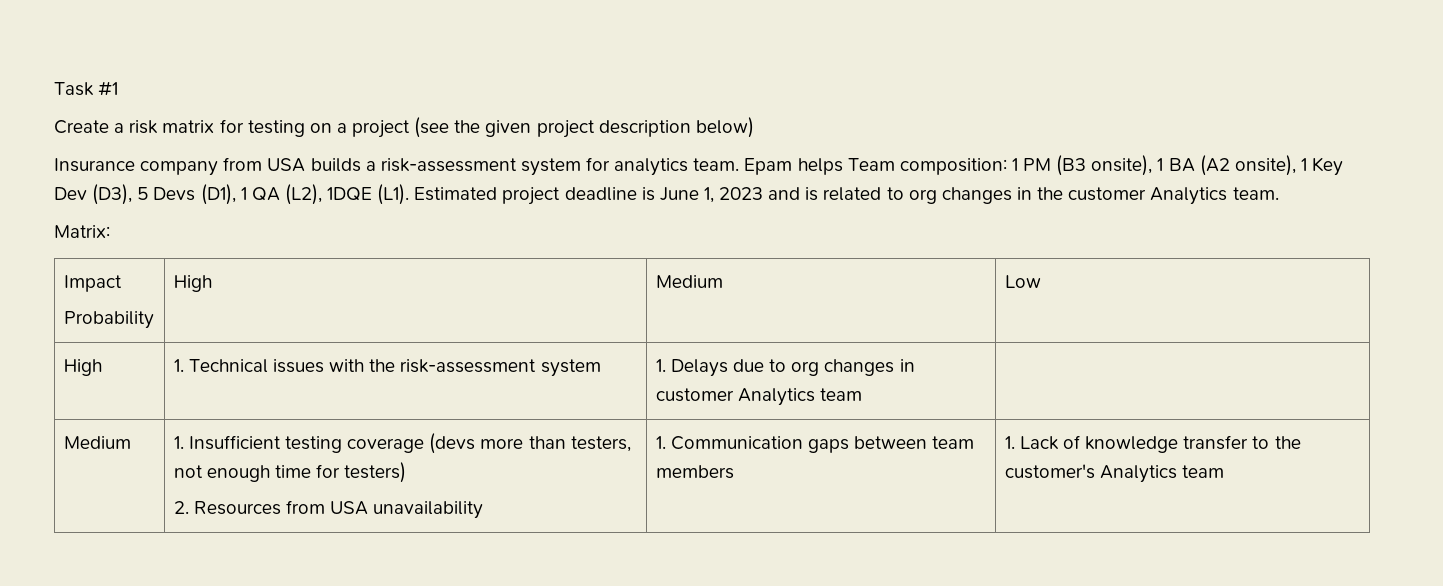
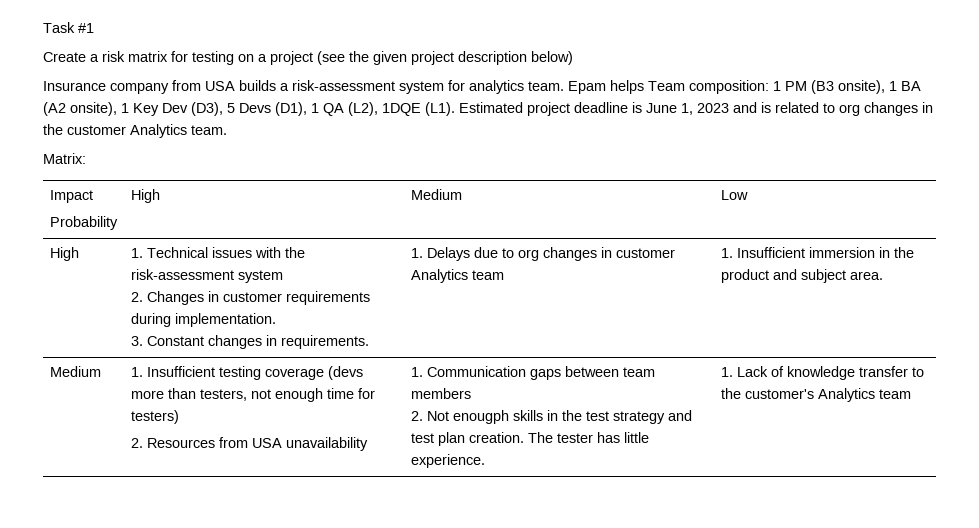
- High | 1. Technical issues with the risk-assessment system | 1. Delays due to org changes in customer Analytics team |
+ High | 1. Technical issues with the risk-assessment system
+ 2. Changes in customer requirements during implementation.
+ 3. Constant changes in requirements. | 1. Delays due to org changes in customer Analytics team | 1. Insufficient immersion in the product and subject area.
+ 2. Not enougph skills in the test strategy and test plan creation. The tester has little experience.

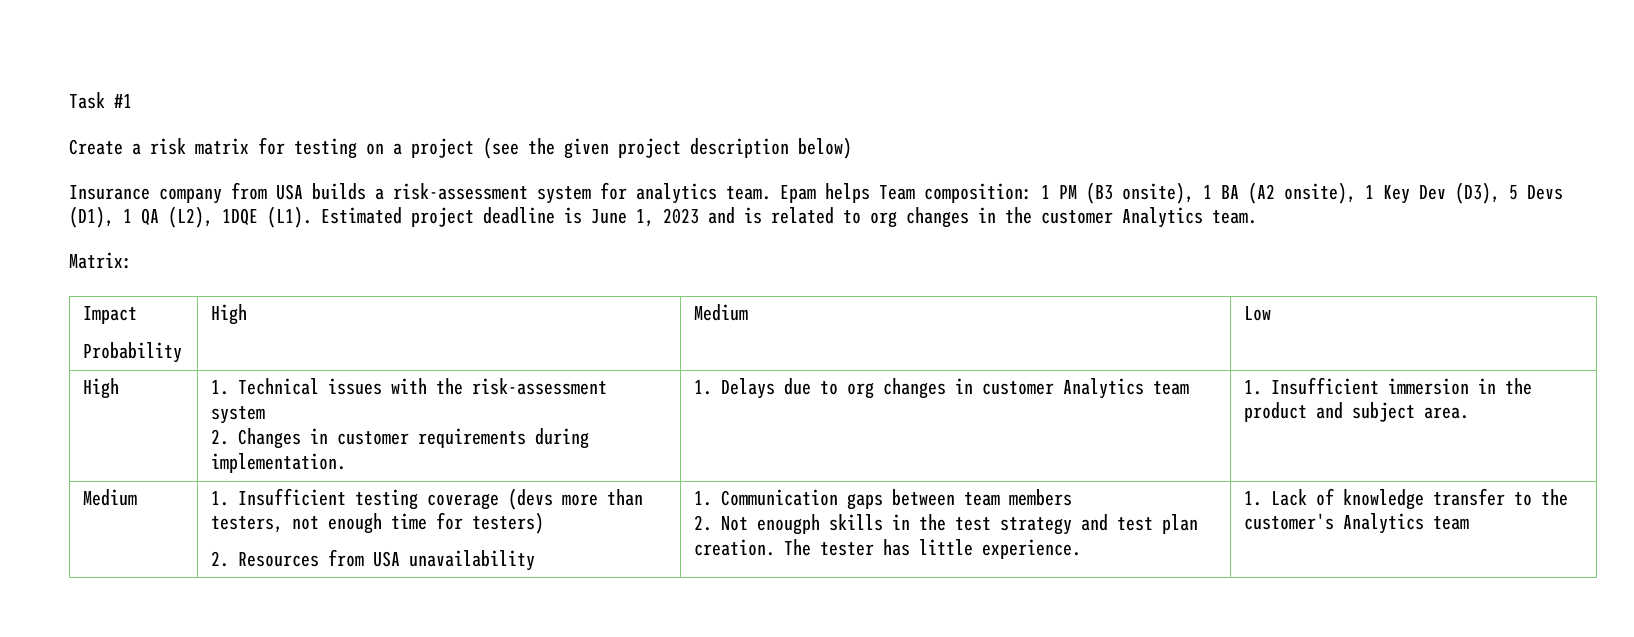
  High | 1. Technical issues with the risk-assessment system
- 2. Changes in customer requirements during implementation.
- 3. Constant changes in requirements. | 1. Delays due to org changes in customer Analytics team | 1. Insufficient immersion in the product and subject area.
+ 2. Changes in customer requirements during implementation. | 1. Delays due to org changes in customer Analytics team | 1. Insufficient immersion in the product and subject area.

